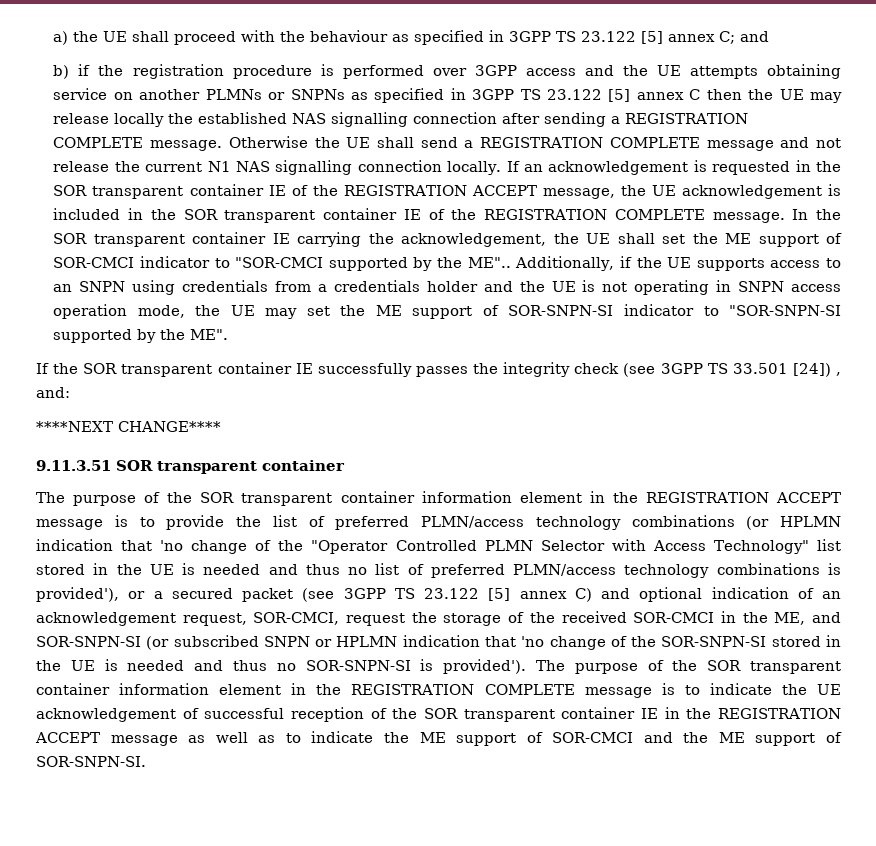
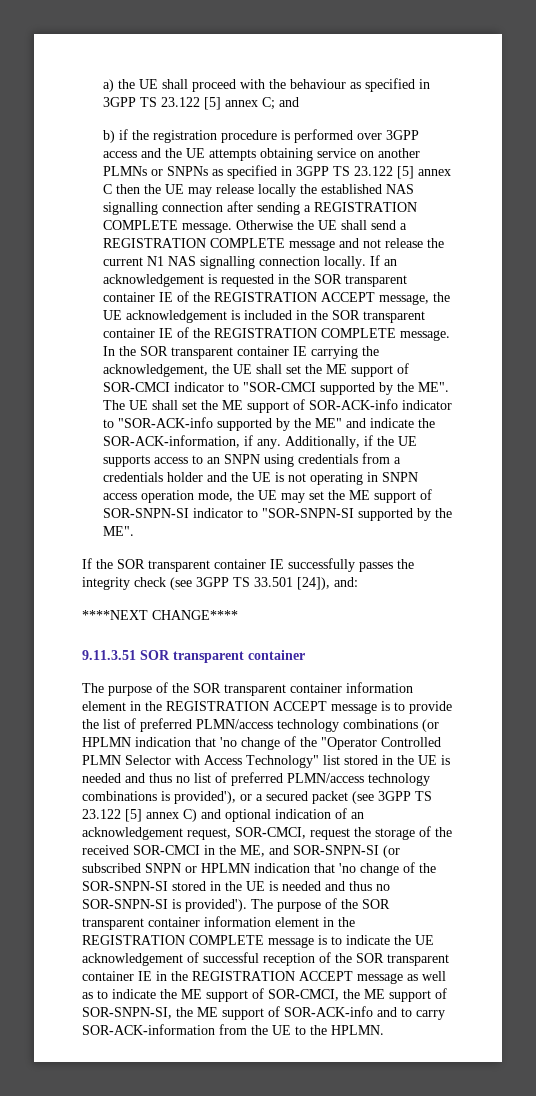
- In the SOR transparent container IE carrying the acknowledgement, the UE shall set the ME support of SOR-CMCI indicator to "SOR-CMCI supported by the ME"..
+ In the SOR transparent container IE carrying the acknowledgement, the UE shall set the ME support of SOR-CMCI indicator to "SOR-CMCI supported by the ME". The UE shall set the ME support of SOR-ACK-info indicator to "SOR-ACK-info supported by the ME" and indicate the SOR-ACK-information, if any.
- If the SOR transparent container IE successfully passes the integrity check (see 3GPP TS 33.501 [24]) , and:
+ If the SOR transparent container IE successfully passes the integrity check (see 3GPP TS 33.501 [24]), and:
- The purpose of the SOR transparent container information element in the REGISTRATION COMPLETE message is to indicate the UE acknowledgement of successful reception of the SOR transparent container IE in the REGISTRATION ACCEPT message as well as to indicate the ME support of SOR-CMCI and the ME support of SOR-SNPN-SI.
+ The purpose of the SOR transparent container information element in the REGISTRATION COMPLETE message is to indicate the UE acknowledgement of successful reception of the SOR transparent container IE in the REGISTRATION ACCEPT message as well as to indicate the ME support of SOR-CMCI, the ME support of SOR-SNPN-SI, the ME support of SOR-ACK-info and to carry SOR-ACK-information from the UE to the HPLMN.

